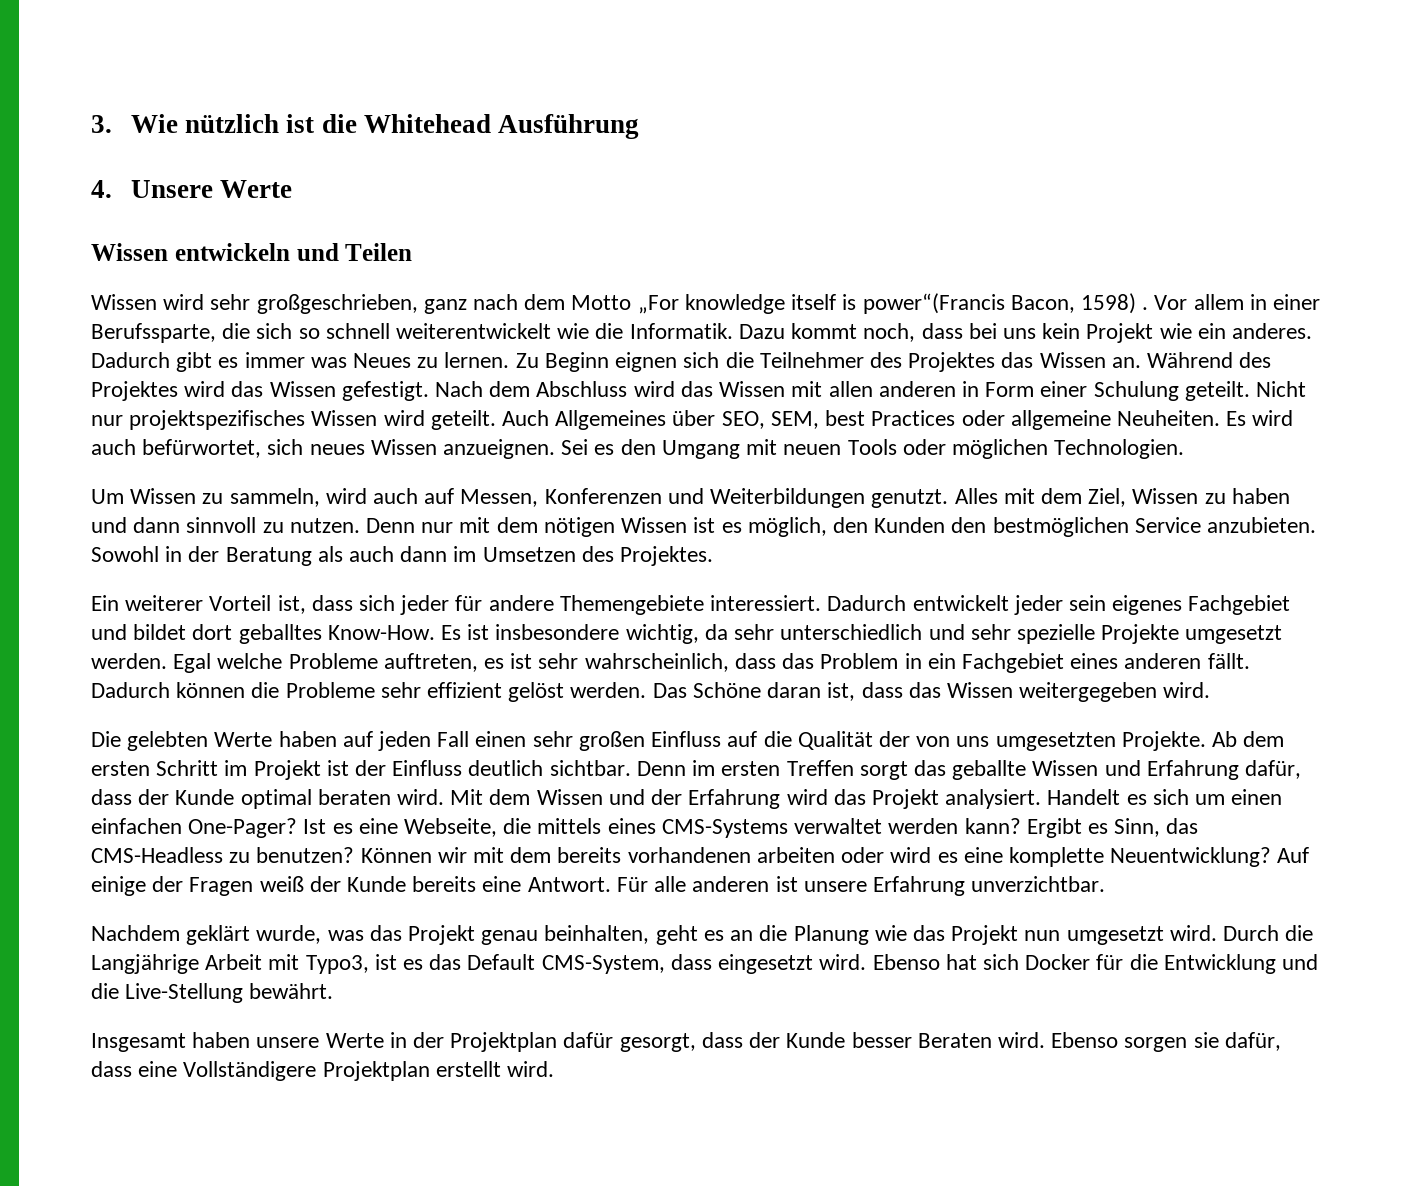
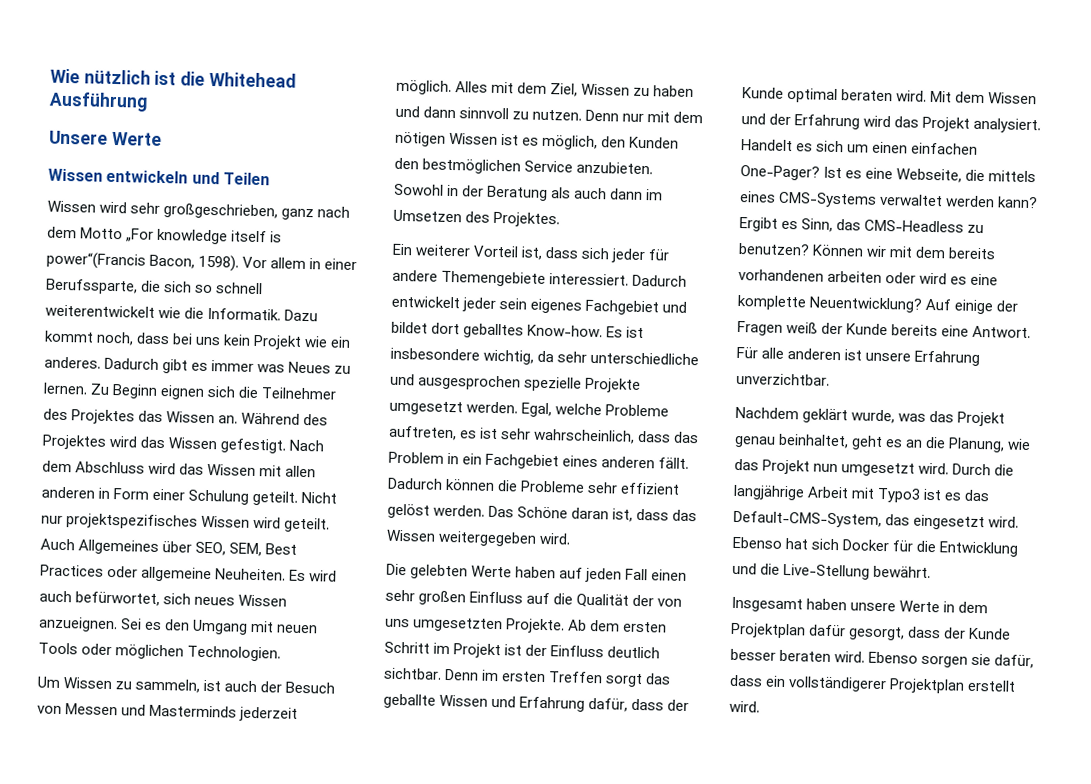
- 3. Wie nützlich ist die Whitehead Ausführung
+ Wie nützlich ist die Whitehead Ausführung
- 4. Unsere Werte
+ Unsere Werte
- Wissen wird sehr großgeschrieben, ganz nach dem Motto „For knowledge itself is power“(Francis Bacon, 1598) .
+ Wissen wird sehr großgeschrieben, ganz nach dem Motto „For knowledge itself is power“(Francis Bacon, 1598).
- Auch Allgemeines über SEO, SEM, best Practices oder allgemeine Neuheiten.
+ Auch Allgemeines über SEO, SEM, Best Practices oder allgemeine Neuheiten.
- Um Wissen zu sammeln, wird auch auf Messen, Konferenzen und Weiterbildungen genutzt.
+ Um Wissen zu sammeln, ist auch der Besuch von Messen und Masterminds jederzeit möglich.
- Dadurch entwickelt jeder sein eigenes Fachgebiet und bildet dort geballtes Know-How.
+ Dadurch entwickelt jeder sein eigenes Fachgebiet und bildet dort geballtes Know-how.
- Es ist insbesondere wichtig, da sehr unterschiedlich und sehr spezielle Projekte umgesetzt werden.
+ Es ist insbesondere wichtig, da sehr unterschiedliche und ausgesprochen spezielle Projekte umgesetzt werden.
- Egal welche Probleme auftreten, es ist sehr wahrscheinlich, dass das Problem in ein Fachgebiet eines anderen fällt.
+ Egal, welche Probleme auftreten, es ist sehr wahrscheinlich, dass das Problem in ein Fachgebiet eines anderen fällt.
- Nachdem geklärt wurde, was das Projekt genau beinhalten, geht es an die Planung wie das Projekt nun umgesetzt wird.
+ Nachdem geklärt wurde, was das Projekt genau beinhaltet, geht es an die Planung, wie das Projekt nun umgesetzt wird.
- Durch die Langjährige Arbeit mit Typo3, ist es das Default CMS-System, dass eingesetzt wird.
+ Durch die langjährige Arbeit mit Typo3 ist es das Default-CMS-System, das eingesetzt wird.
- Insgesamt haben unsere Werte in der Projektplan dafür gesorgt, dass der Kunde besser Beraten wird.
+ Insgesamt haben unsere Werte in dem Projektplan dafür gesorgt, dass der Kunde besser beraten wird.
- Ebenso sorgen sie dafür, dass eine Vollständigere Projektplan erstellt wird.
+ Ebenso sorgen sie dafür, dass ein vollständigerer Projektplan erstellt wird.

